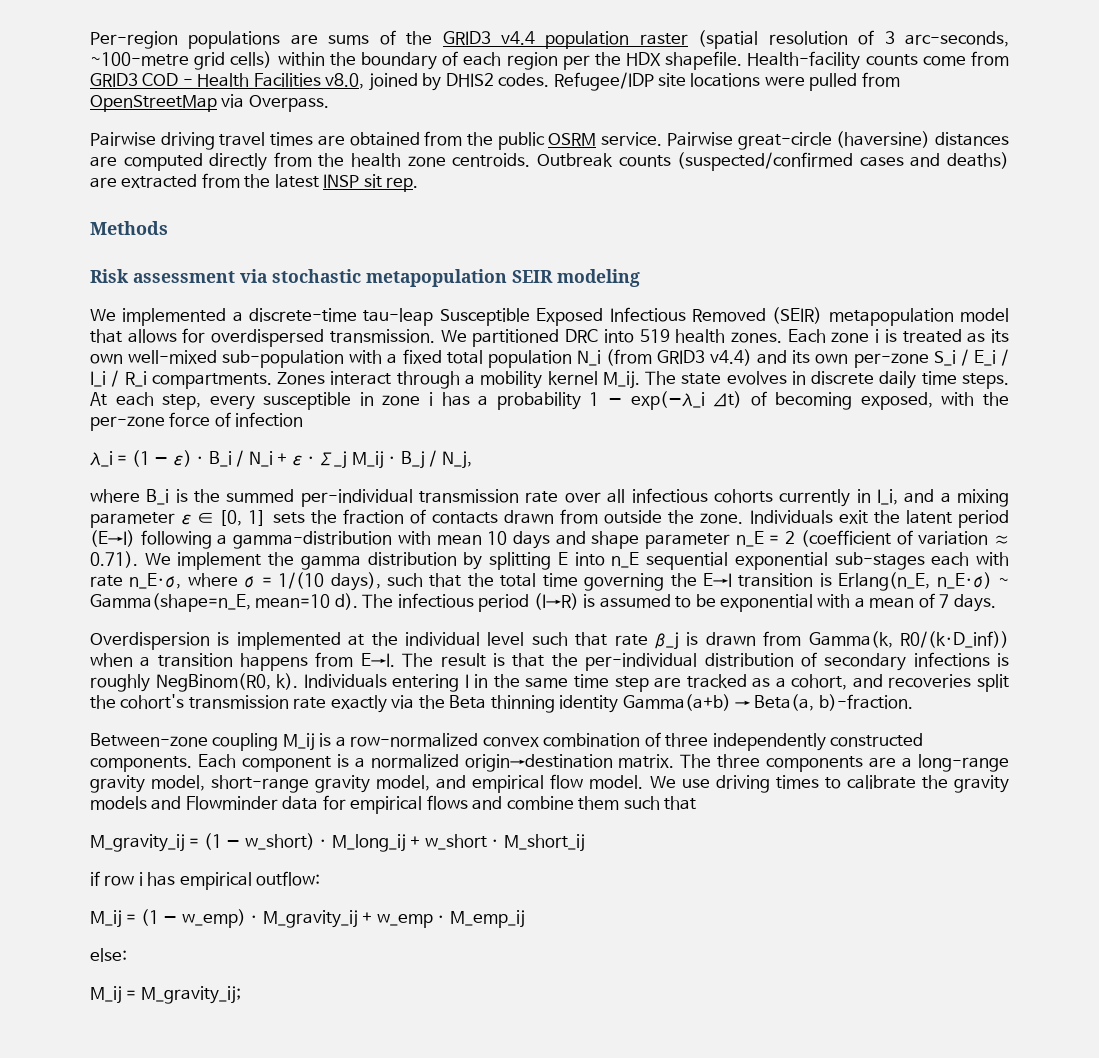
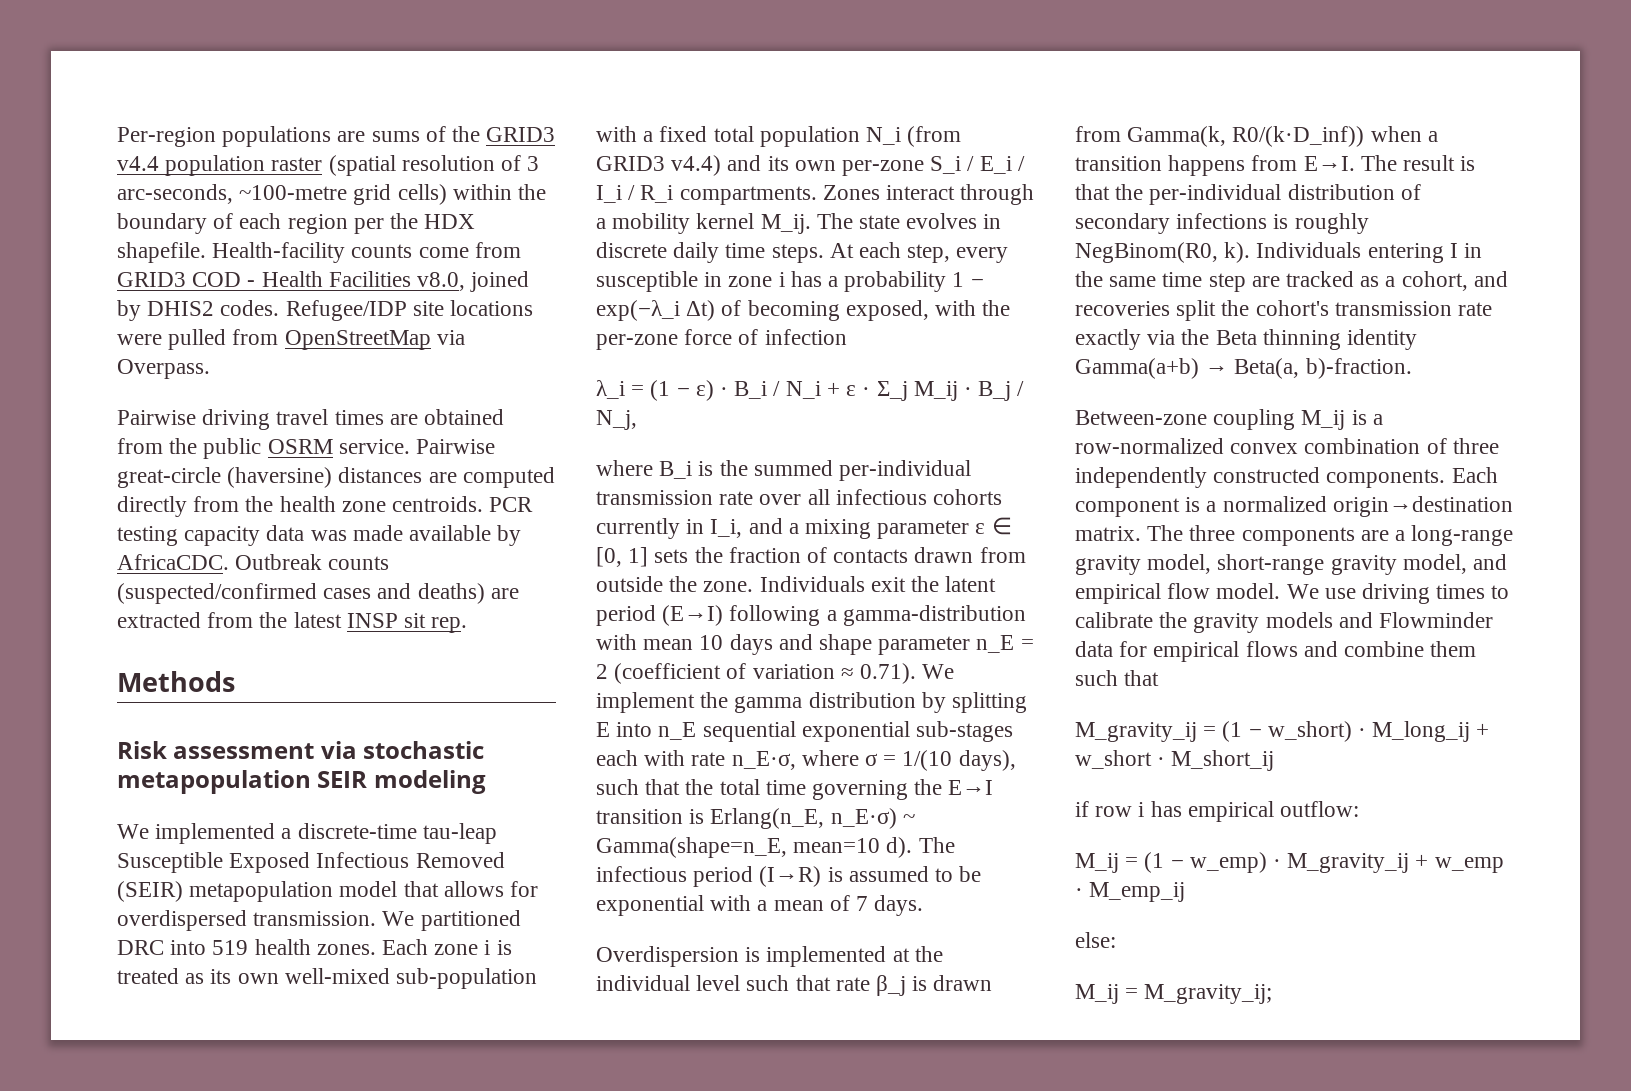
+ PCR testing capacity data was made available by AfricaCDC.

